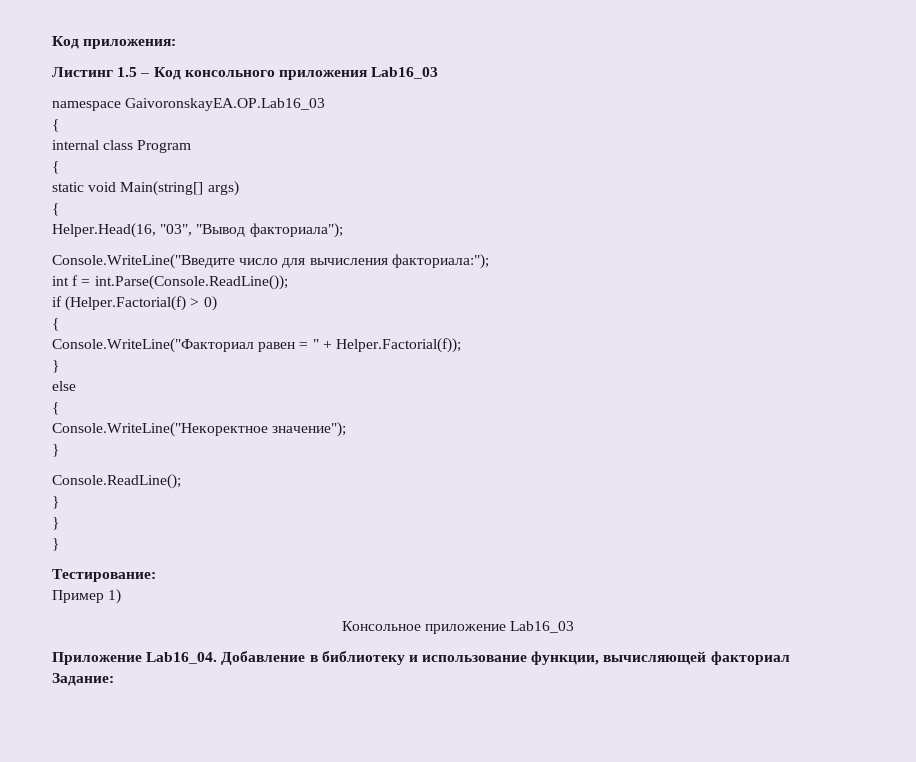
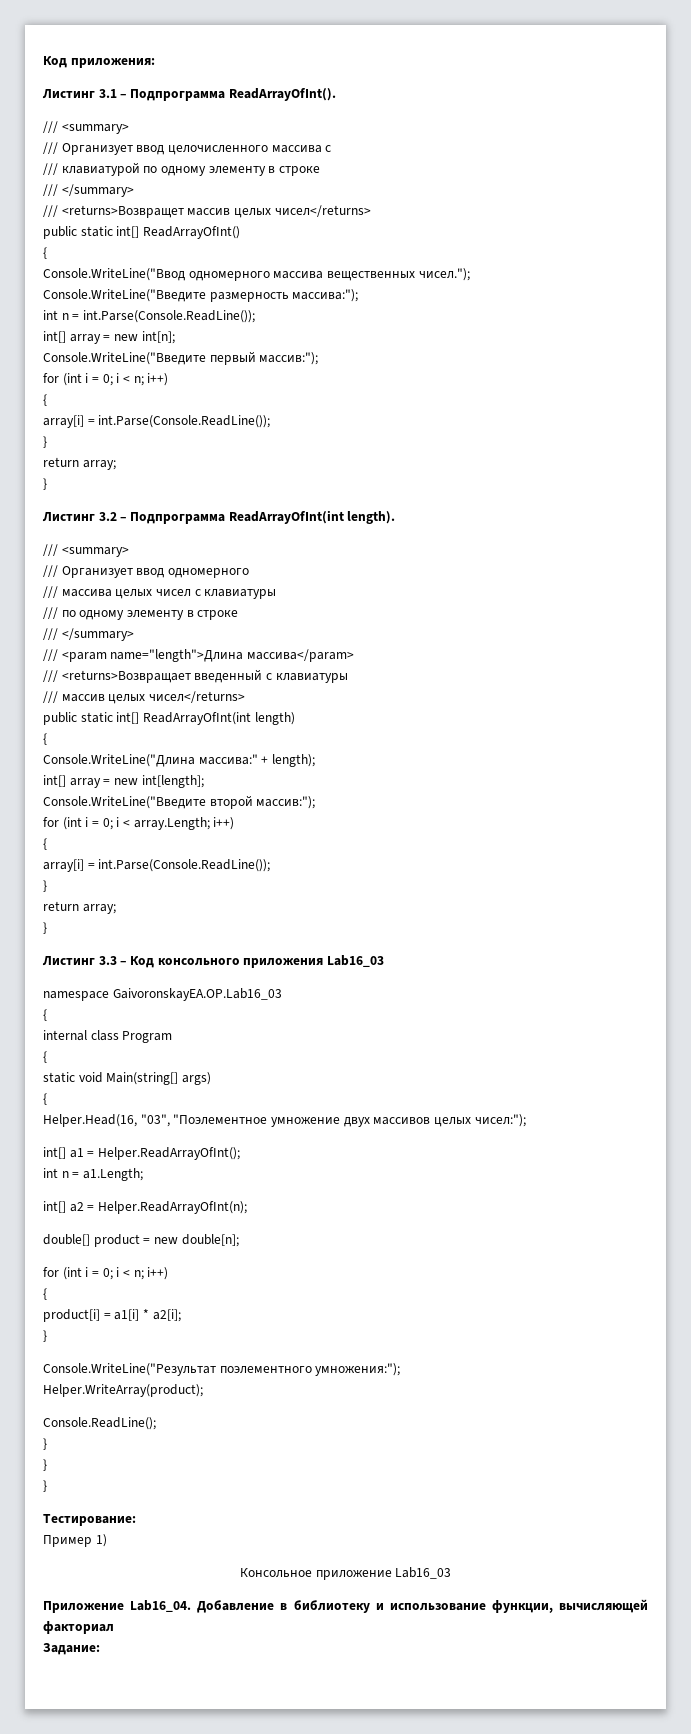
- Листинг 1.5 – Код консольного приложения Lab16_03
+ Листинг 3.1 – Подпрограмма ReadArrayOfInt().
+ /// <summary>
+ /// Организует ввод целочисленного массива с
+ /// клавиатурой по одному элементу в строке
+ /// </summary>
+ /// <returns>Возвращет массив целых чисел</returns>
+ public static int[] ReadArrayOfInt()
+ {
+ Console.WriteLine("Ввод одномерного массива вещественных чисел.");
+ Console.WriteLine("Введите размерность массива:");
+ int n = int.Parse(Console.ReadLine());
+ int[] array = new int[n];
+ Console.WriteLine("Введите первый массив:");
+ for (int i = 0; i < n; i++)
+ {
+ array[i] = int.Parse(Console.ReadLine());
+ }
+ return array;
+ }
+ Листинг 3.2 – Подпрограмма ReadArrayOfInt(int length).
+ /// <summary>
+ /// Организует ввод одномерного
+ /// массива целых чисел с клавиатуры
+ /// по одному элементу в строке
+ /// </summary>
+ /// <param name="length">Длина массива</param>
+ /// <returns>Возвращает введенный с клавиатуры
+ /// массив целых чисел</returns>
+ public static int[] ReadArrayOfInt(int length)
+ {
+ Console.WriteLine("Длина массива:" + length);
+ int[] array = new int[length];
+ Console.WriteLine("Введите второй массив:");
+ for (int i = 0; i < array.Length; i++)
+ {
+ array[i] = int.Parse(Console.ReadLine());
+ }
+ return array;
+ }
+ Листинг 3.3 – Код консольного приложения Lab16_03
- Helper.Head(16, "03", "Вывод факториала");
- Console.WriteLine("Введите число для вычисления факториала:");
- int f = int.Parse(Console.ReadLine());
- if (Helper.Factorial(f) > 0)
+ Helper.Head(16, "03", "Поэлементное умножение двух массивов целых чисел:");
+ int[] a1 = Helper.ReadArrayOfInt();
+ int n = a1.Length;
+ int[] a2 = Helper.ReadArrayOfInt(n);
+ double[] product = new double[n];
+ for (int i = 0; i < n; i++)
  {
- Console.WriteLine("Факториал равен = " + Helper.Factorial(f));
+ product[i] = a1[i] * a2[i];
  }
- else
- {
- Console.WriteLine("Некоректное значение");
- }
+ Console.WriteLine("Результат поэлементного умножения:");
+ Helper.WriteArray(product);

